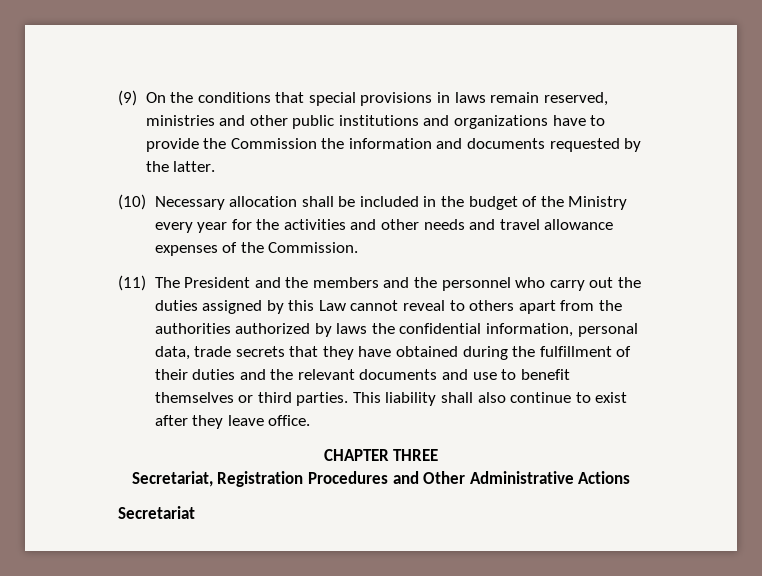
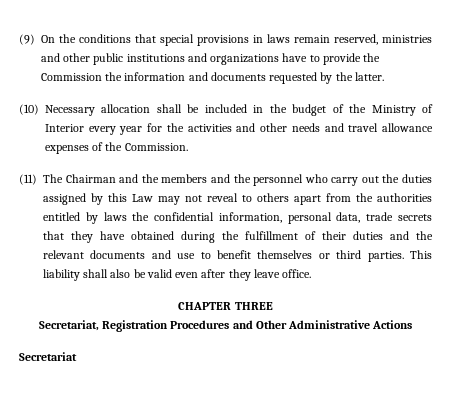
- (10) Necessary allocation shall be included in the budget of the Ministry every year for the activities and other needs and travel allowance expenses of the Commission.
+ (10) Necessary allocation shall be included in the budget of the Ministry of Interior every year for the activities and other needs and travel allowance expenses of the Commission.
- (11) The President and the members and the personnel who carry out the duties assigned by this Law cannot reveal to others apart from the authorities authorized by laws the confidential information, personal data, trade secrets that they have obtained during the fulfillment of their duties and the relevant documents and use to benefit themselves or third parties.
+ (11) The Chairman and the members and the personnel who carry out the duties assigned by this Law may not reveal to others apart from the authorities entitled by laws the confidential information, personal data, trade secrets that they have obtained during the fulfillment of their duties and the relevant documents and use to benefit themselves or third parties.
- This liability shall also continue to exist after they leave office.
+ This liability shall also be valid even after they leave office.

